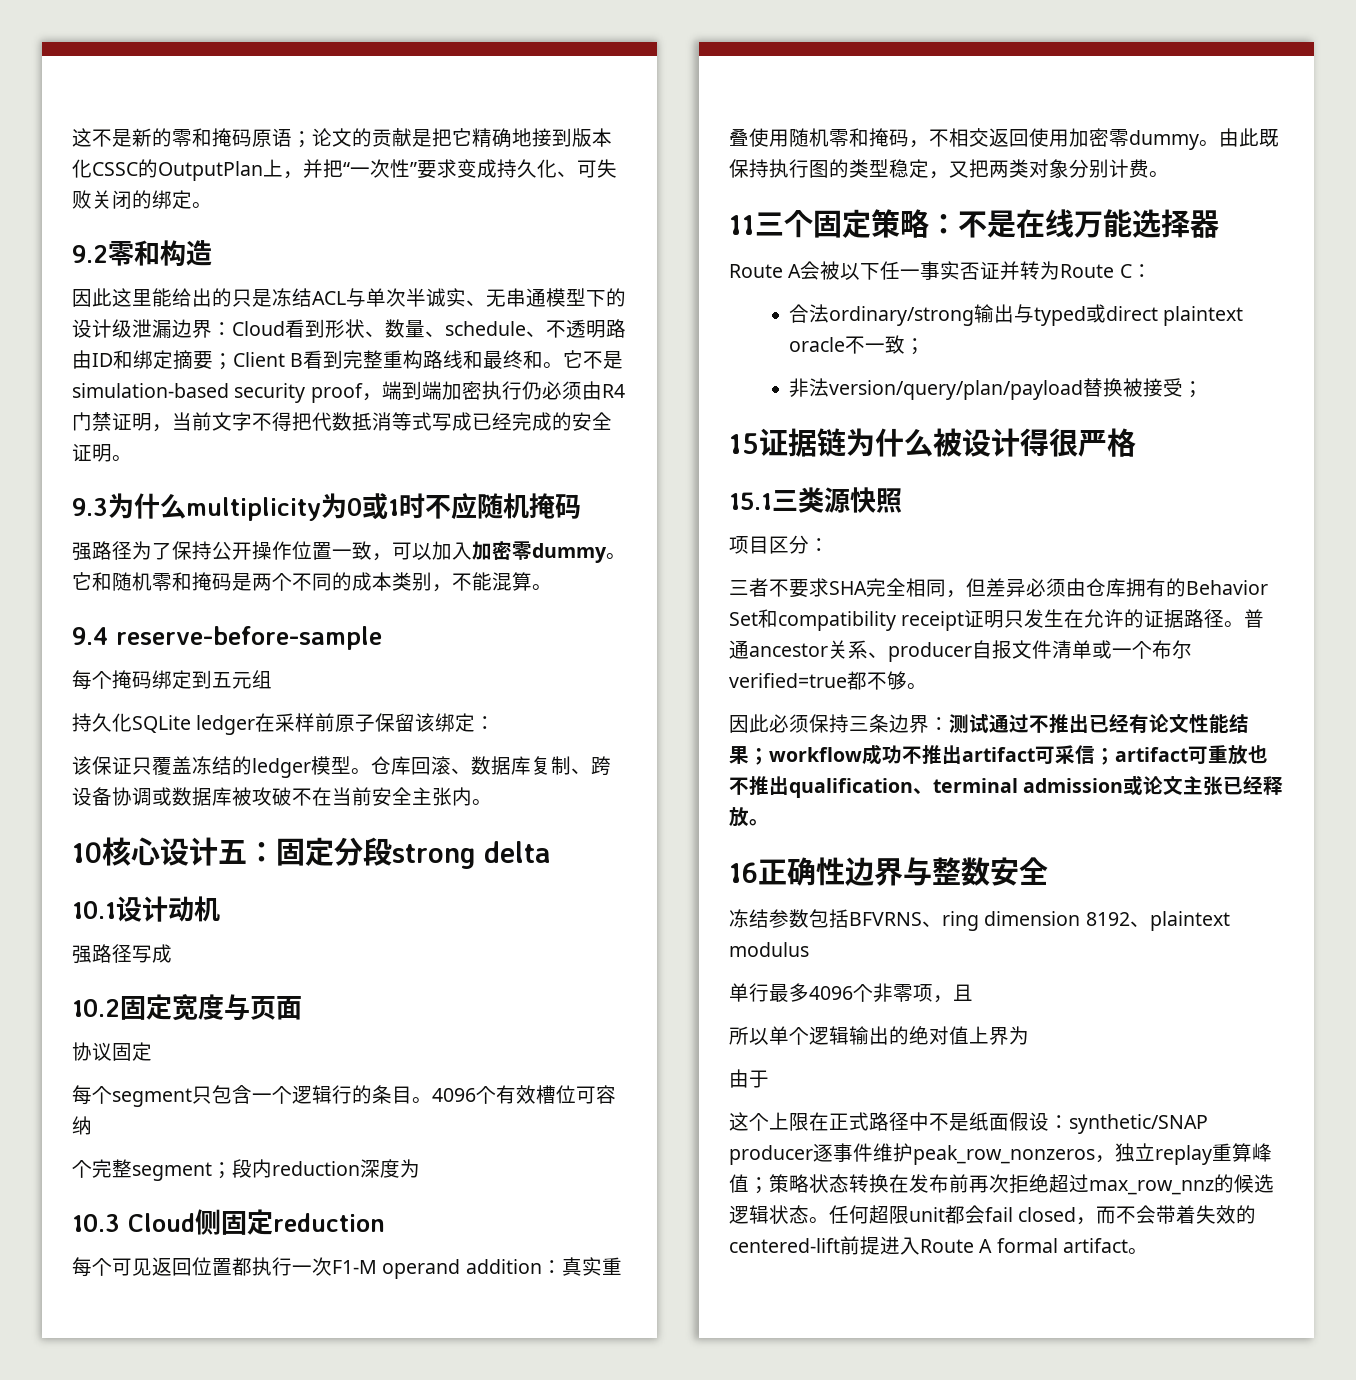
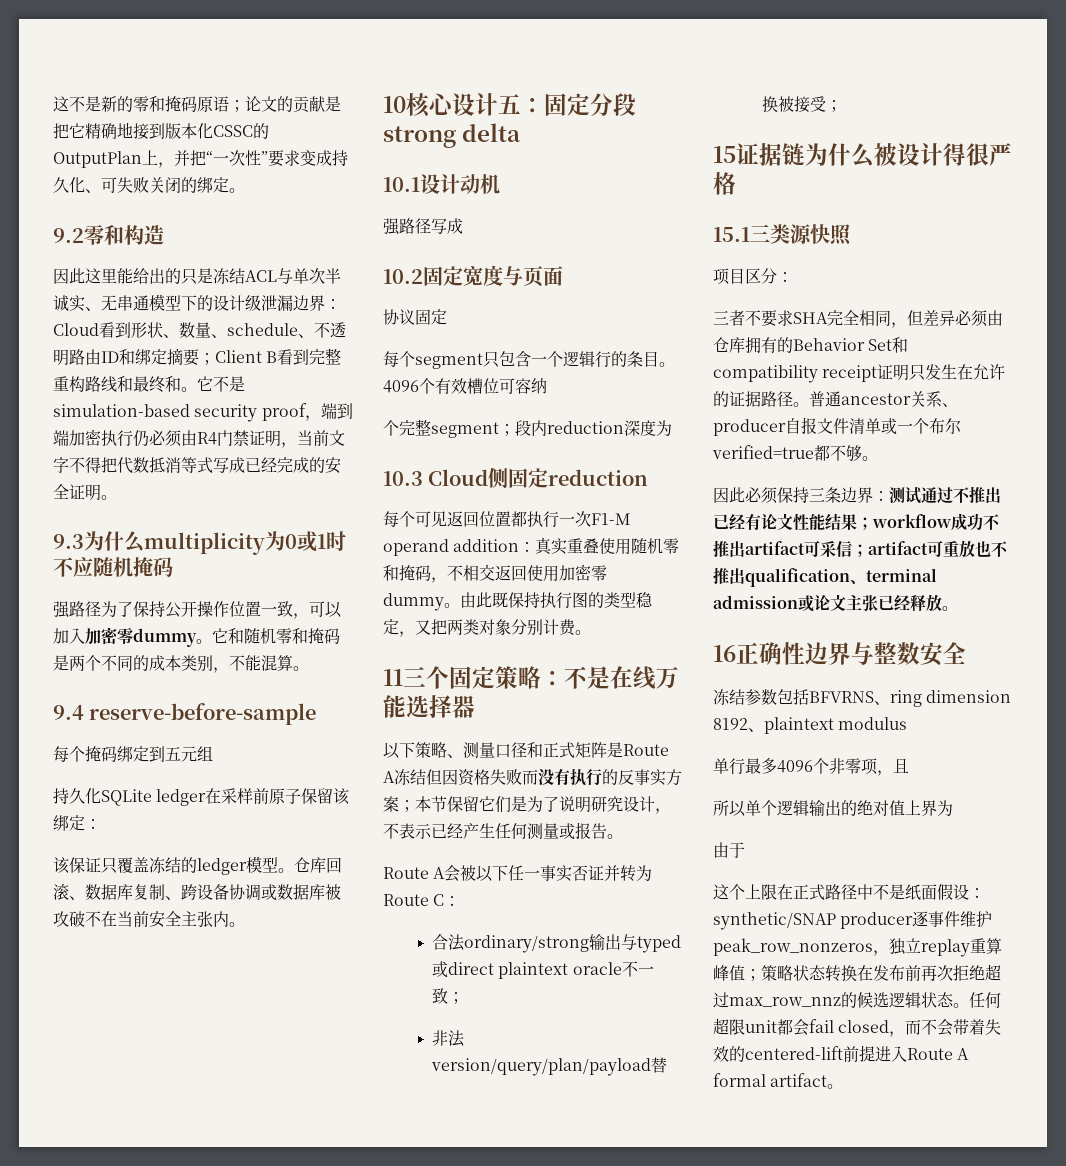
+ 以下策略、测量口径和正式矩阵是Route A冻结但因资格失败而没有执行的反事实方案；本节保留它们是为了说明研究设计，不表示已经产生任何测量或报告。

